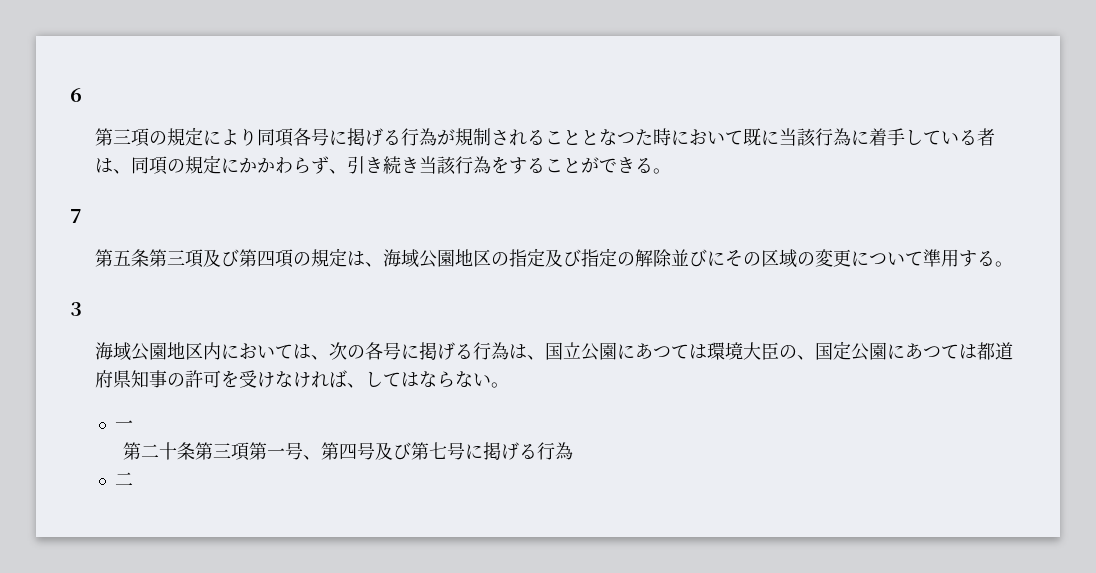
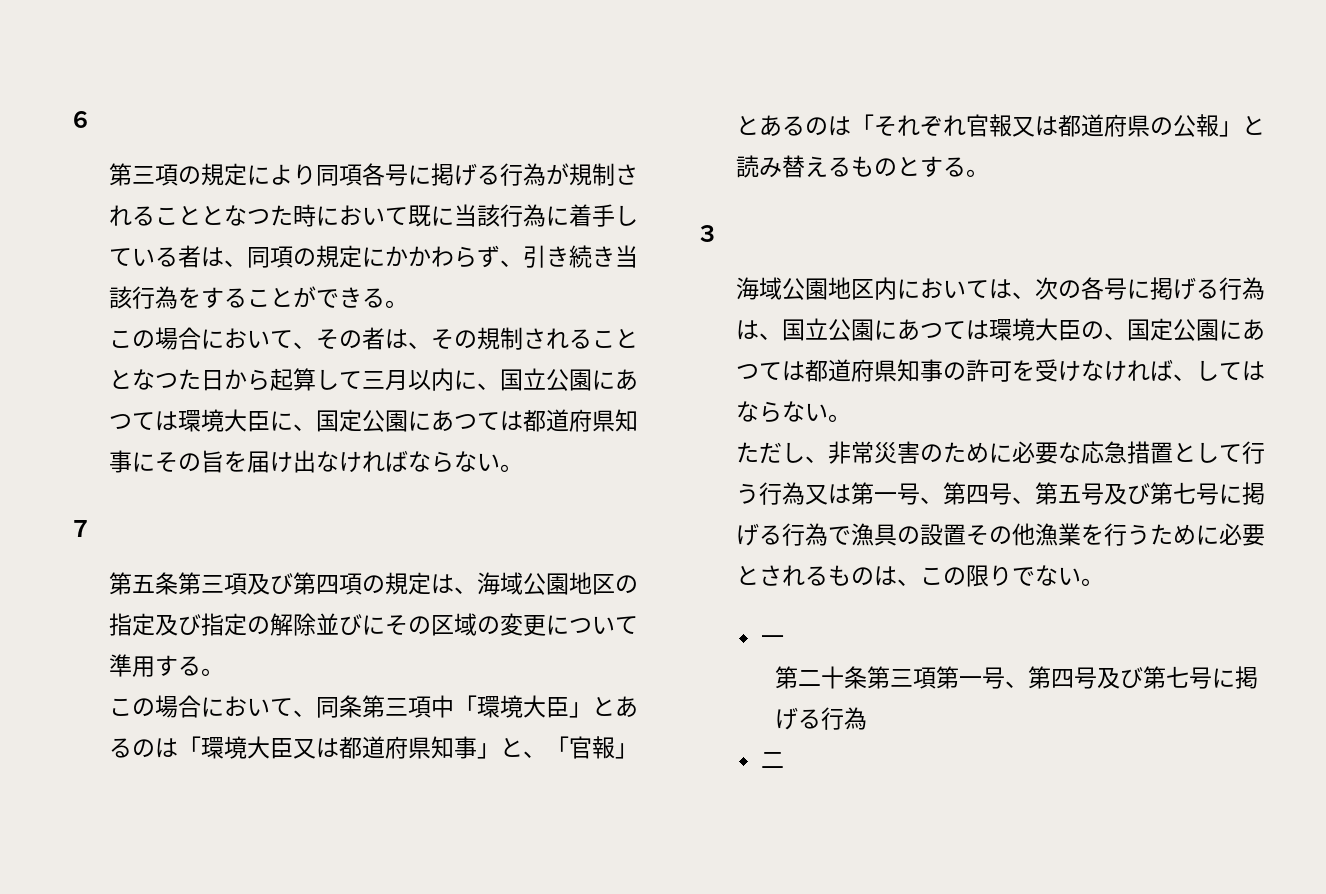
+ この場合において、その者は、その規制されることとなつた日から起算して三月以内に、国立公園にあつては環境大臣に、国定公園にあつては都道府県知事にその旨を届け出なければならない。
+ この場合において、同条第三項中「環境大臣」とあるのは「環境大臣又は都道府県知事」と、「官報」とあるのは「それぞれ官報又は都道府県の公報」と読み替えるものとする。
+ ただし、非常災害のために必要な応急措置として行う行為又は第一号、第四号、第五号及び第七号に掲げる行為で漁具の設置その他漁業を行うために必要とされるものは、この限りでない。

